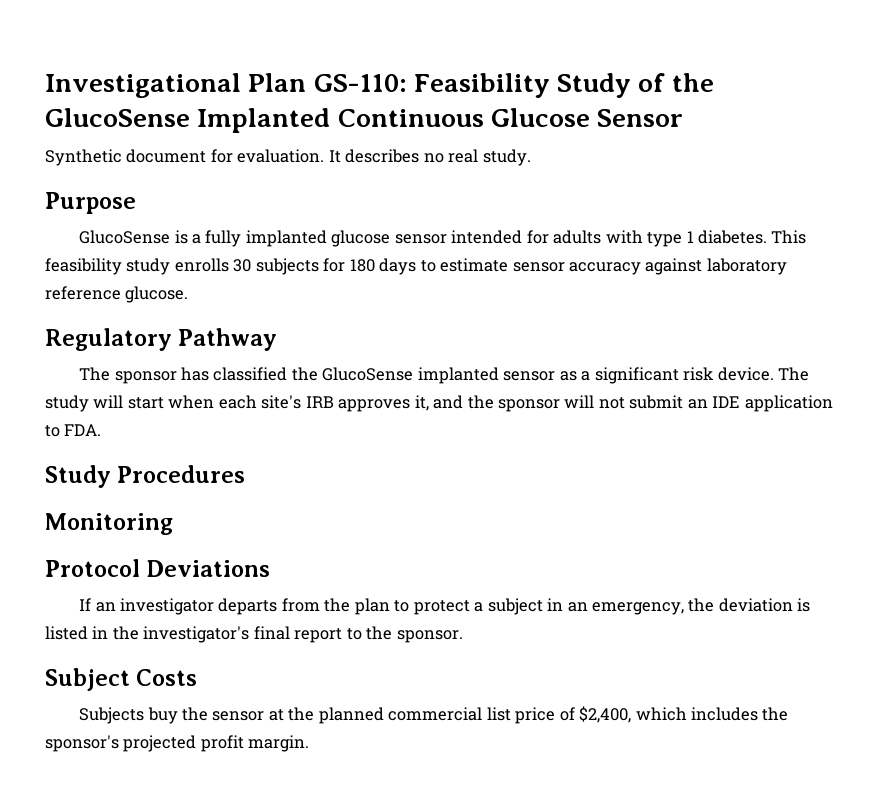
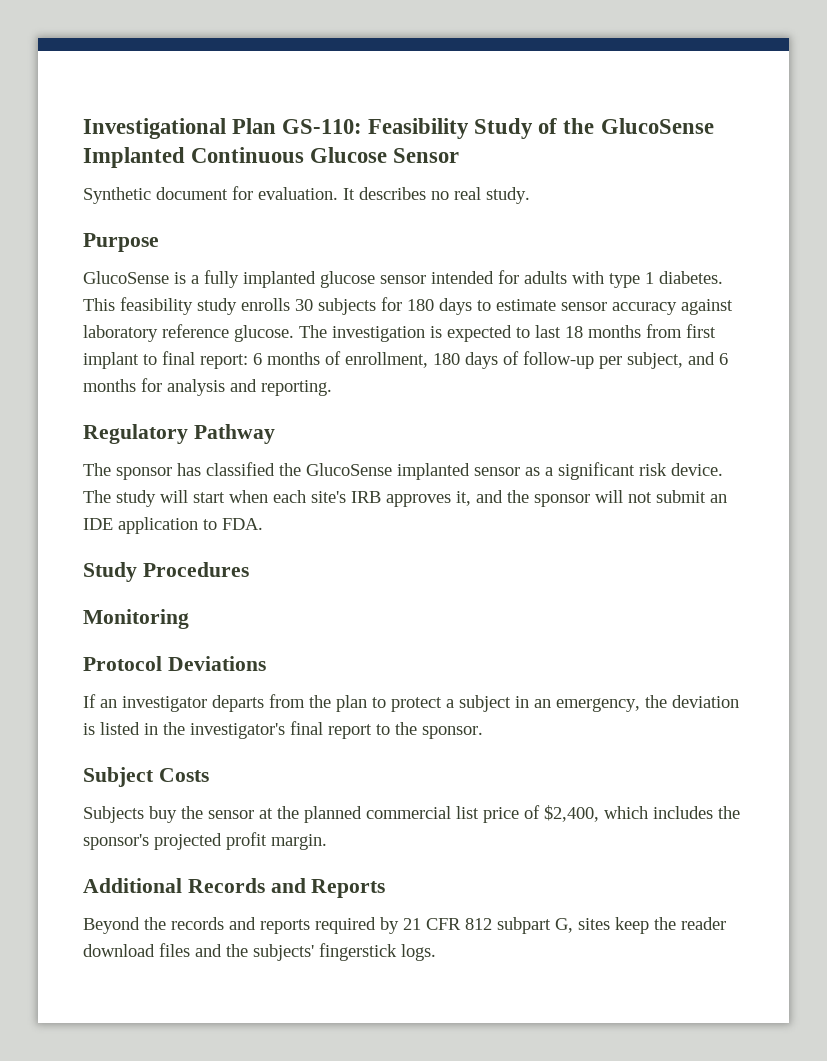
+ The investigation is expected to last 18 months from first implant to final report: 6 months of enrollment, 180 days of follow-up per subject, and 6 months for analysis and reporting.
+ Additional Records and Reports
+ Beyond the records and reports required by 21 CFR 812 subpart G, sites keep the reader download files and the subjects' fingerstick logs.

